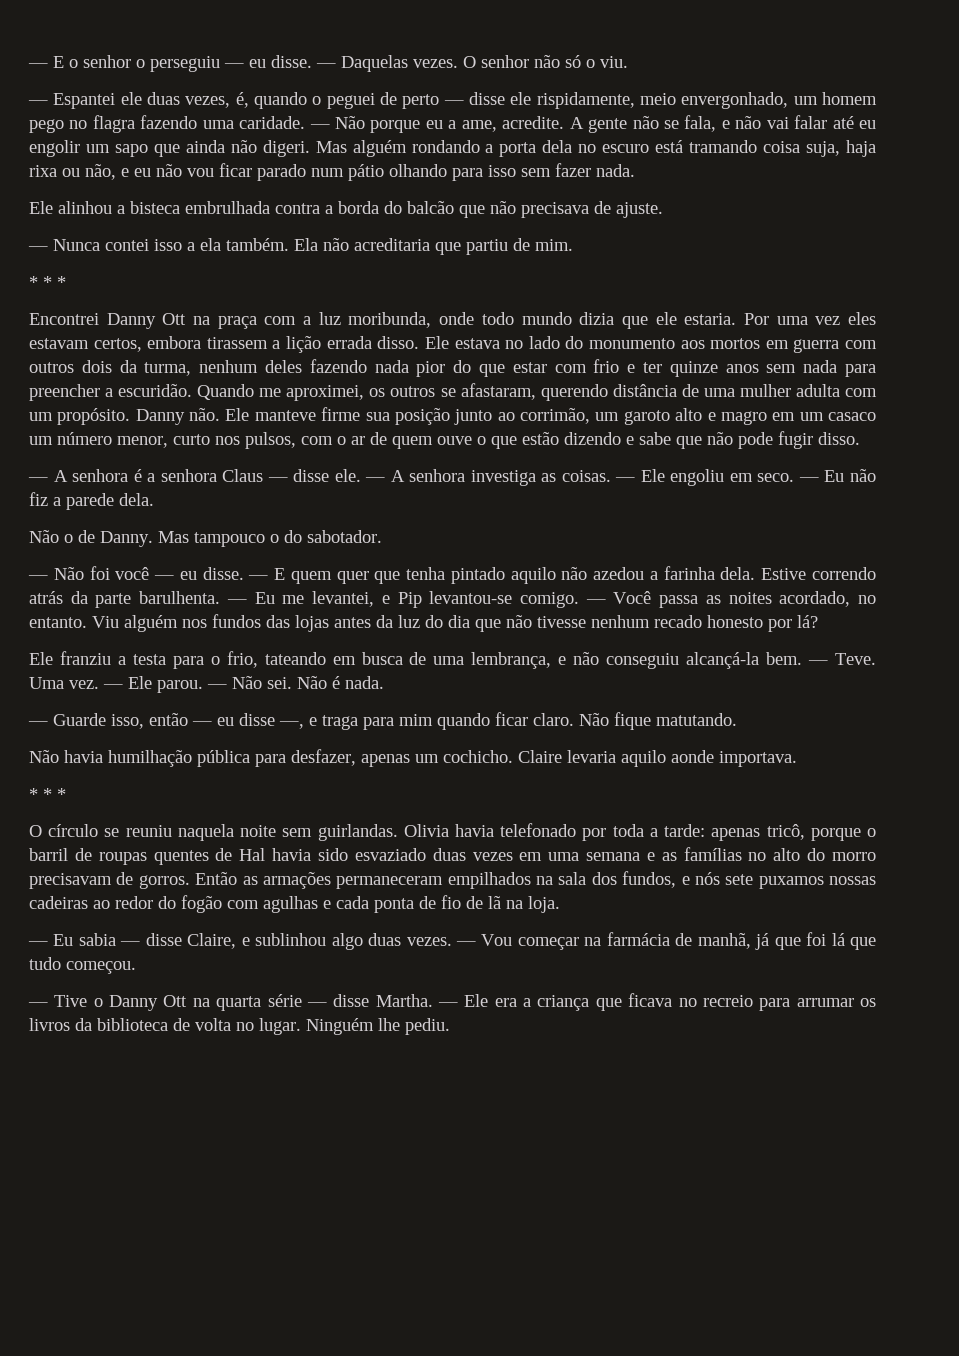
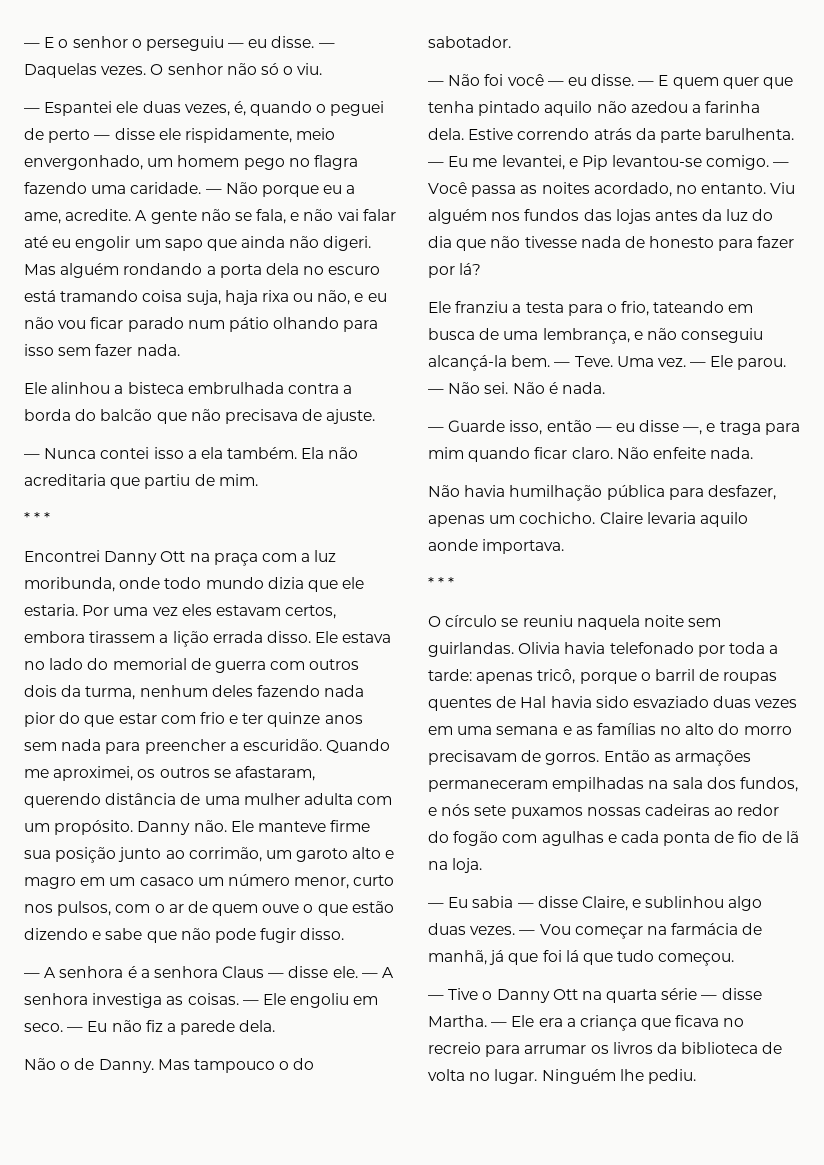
- Ele estava no lado do monumento aos mortos em guerra com outros dois da turma, nenhum deles fazendo nada pior do que estar com frio e ter quinze anos sem nada para preencher a escuridão.
+ Ele estava no lado do memorial de guerra com outros dois da turma, nenhum deles fazendo nada pior do que estar com frio e ter quinze anos sem nada para preencher a escuridão.
- Viu alguém nos fundos das lojas antes da luz do dia que não tivesse nenhum recado honesto por lá?
+ Viu alguém nos fundos das lojas antes da luz do dia que não tivesse nada de honesto para fazer por lá?
- Não fique matutando.
+ Não enfeite nada.
- Então as armações permaneceram empilhados na sala dos fundos, e nós sete puxamos nossas cadeiras ao redor do fogão com agulhas e cada ponta de fio de lã na loja.
+ Então as armações permaneceram empilhadas na sala dos fundos, e nós sete puxamos nossas cadeiras ao redor do fogão com agulhas e cada ponta de fio de lã na loja.

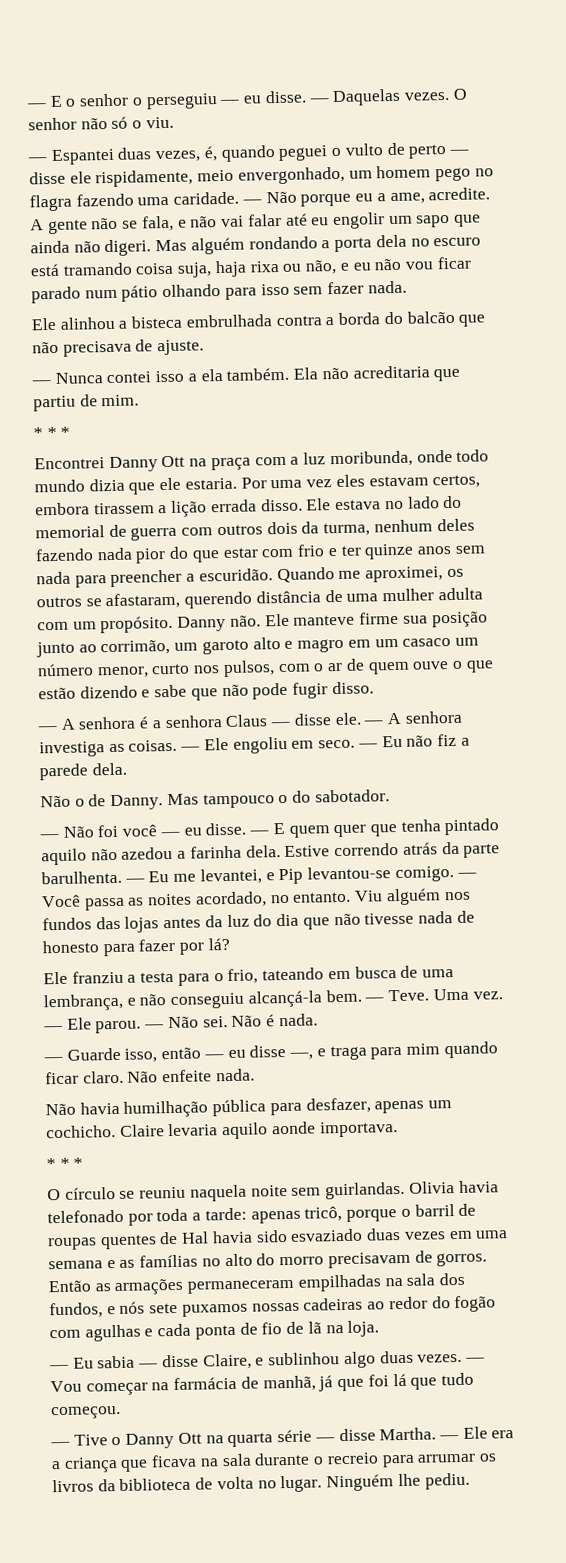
- — Espantei ele duas vezes, é, quando o peguei de perto — disse ele rispidamente, meio envergonhado, um homem pego no flagra fazendo uma caridade.
+ — Espantei duas vezes, é, quando peguei o vulto de perto — disse ele rispidamente, meio envergonhado, um homem pego no flagra fazendo uma caridade.
- — Ele era a criança que ficava no recreio para arrumar os livros da biblioteca de volta no lugar.
+ — Ele era a criança que ficava na sala durante o recreio para arrumar os livros da biblioteca de volta no lugar.

